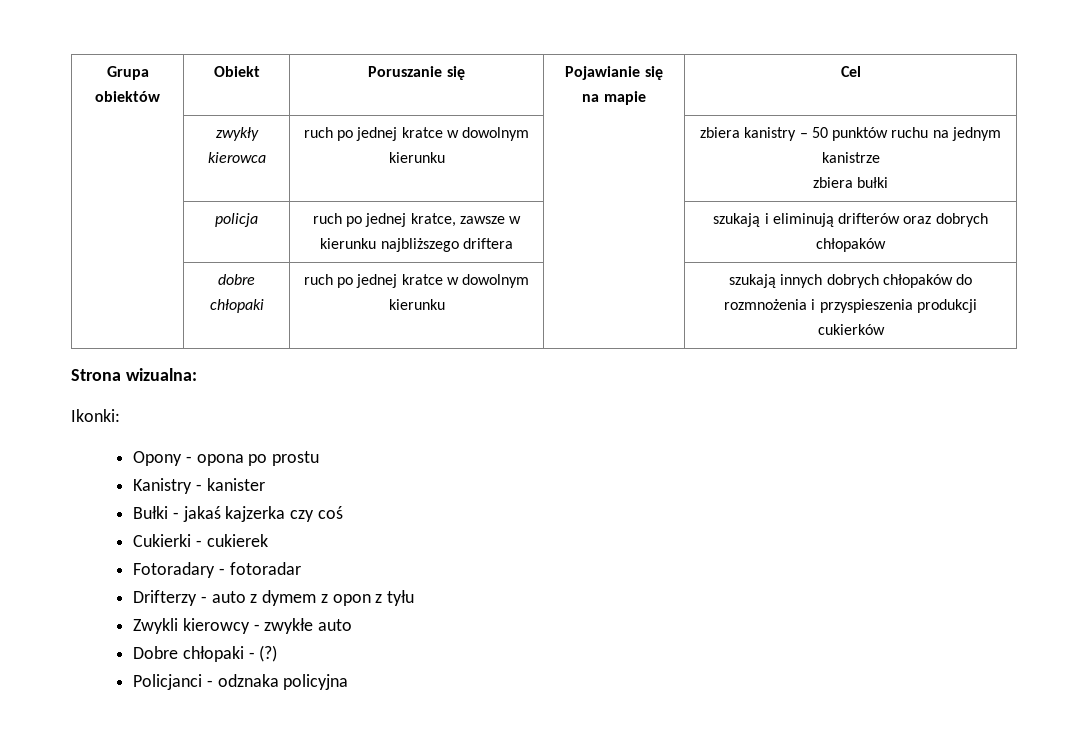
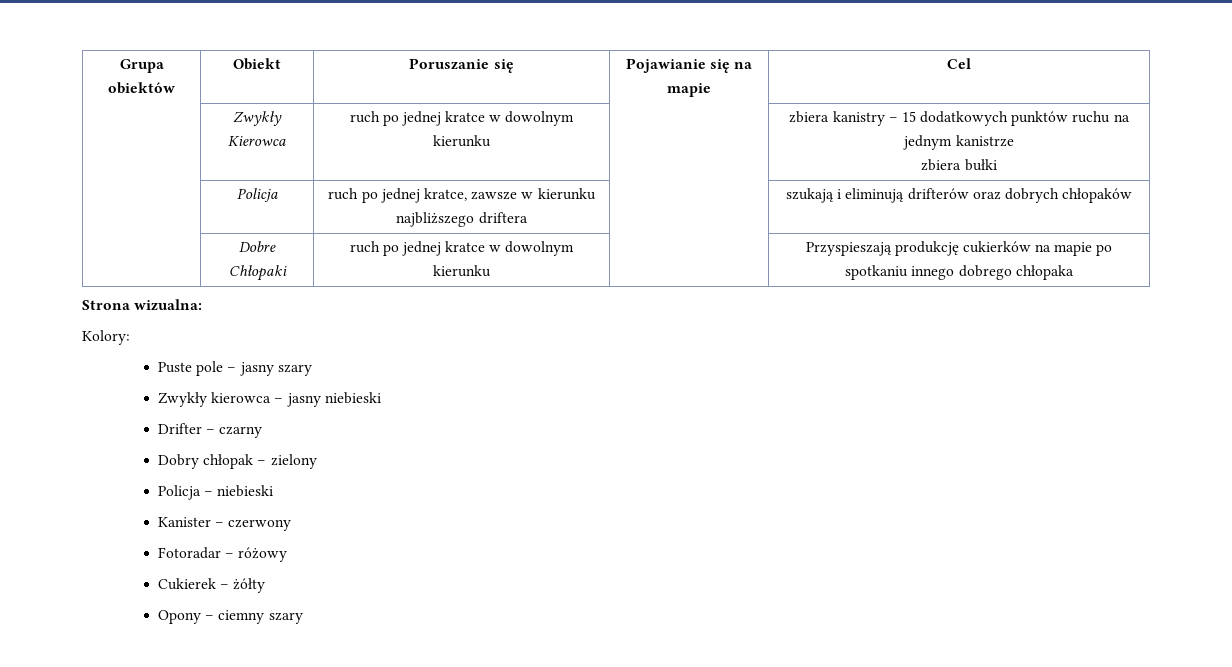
- | zwykły kierowca | ruch po jednej kratce w dowolnym kierunku | | zbiera kanistry – 50 punktów ruchu na jednym kanistrze
+ | Zwykły Kierowca | ruch po jednej kratce w dowolnym kierunku | | zbiera kanistry – 15 dodatkowych punktów ruchu na jednym kanistrze
- | policja | ruch po jednej kratce, zawsze w kierunku najbliższego driftera | | szukają i eliminują drifterów oraz dobrych chłopaków
+ | Policja | ruch po jednej kratce, zawsze w kierunku najbliższego driftera | | szukają i eliminują drifterów oraz dobrych chłopaków
- | dobre chłopaki | ruch po jednej kratce w dowolnym kierunku | | szukają innych dobrych chłopaków do rozmnożenia i przyspieszenia produkcji cukierków
+ | Dobre Chłopaki | ruch po jednej kratce w dowolnym kierunku | | Przyspieszają produkcję cukierków na mapie po spotkaniu innego dobrego chłopaka
  Strona wizualna:
- Ikonki:
- Opony - opona po prostu
- Kanistry - kanister
- Bułki - jakaś kajzerka czy coś
- Cukierki - cukierek
- Fotoradary - fotoradar
- Drifterzy - auto z dymem z opon z tyłu
- Zwykli kierowcy - zwykłe auto
- Dobre chłopaki - (?)
- Policjanci - odznaka policyjna
+ Kolory:
+ Puste pole – jasny szary
+ Zwykły kierowca – jasny niebieski
+ Drifter – czarny
+ Dobry chłopak – zielony
+ Policja – niebieski
+ Kanister – czerwony
+ Fotoradar – różowy
+ Cukierek – żółty
+ Opony – ciemny szary

